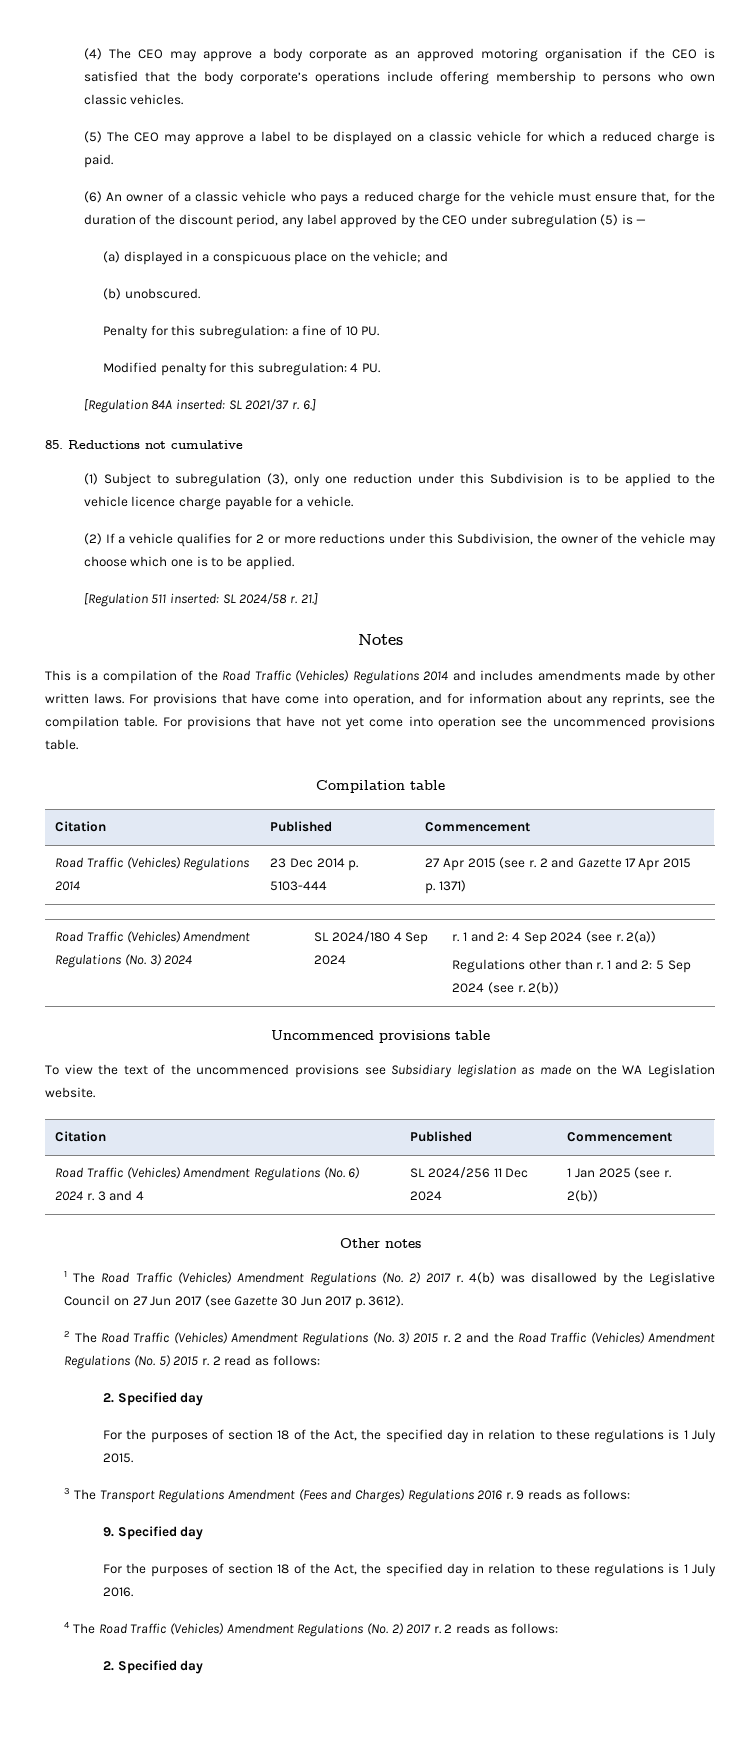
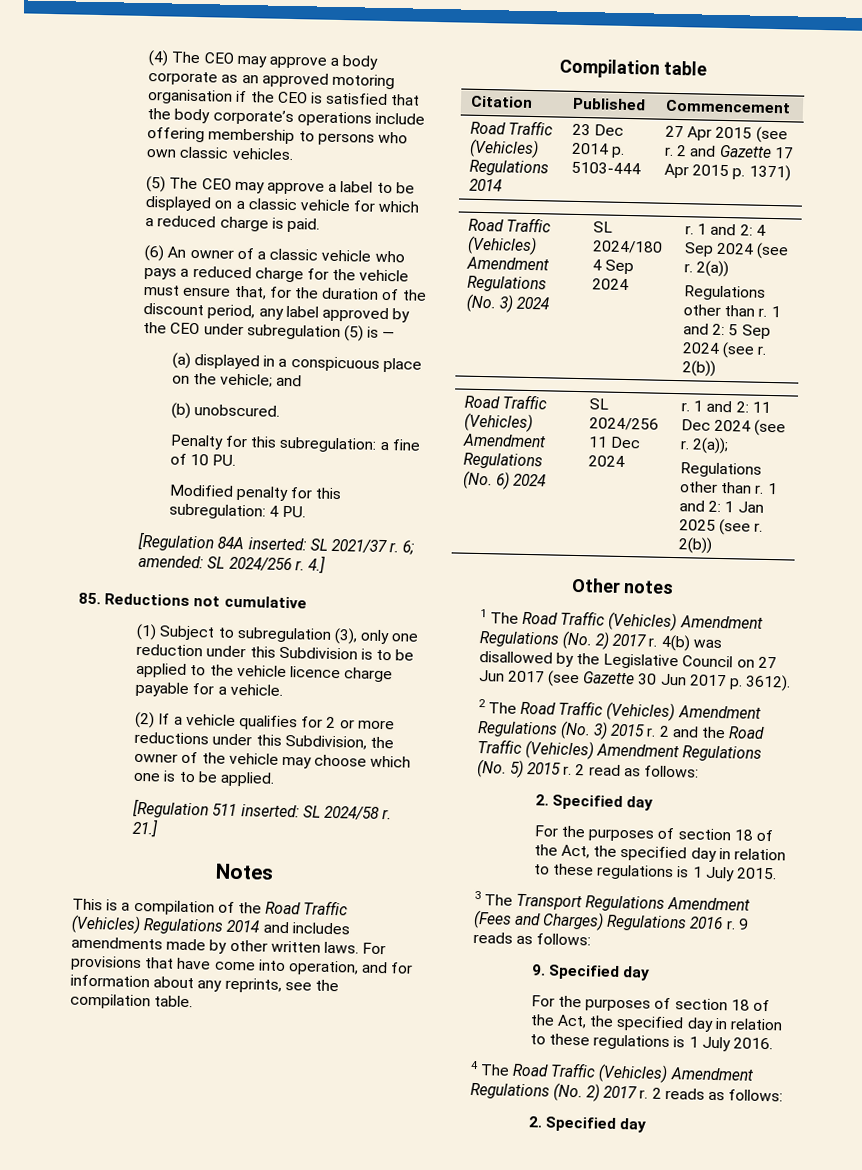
- 6.]
+ 6; amended: SL 2024/256 r. 4.]
- For provisions that have not yet come into operation see the uncommenced provisions table.
- Uncommenced provisions table
- To view the text of the uncommenced provisions see Subsidiary legislation as made on the WA Legislation website.
- Citation | Published | Commencement
- Road Traffic (Vehicles) Amendment Regulations (No. 6) 2024 r. 3 and 4 | SL 2024/256 11 Dec 2024 | 1 Jan 2025 (see r. 2(b))
+ Road Traffic (Vehicles) Amendment Regulations (No. 6) 2024 | SL 2024/256 11 Dec 2024 | r. 1 and 2: 11 Dec 2024 (see r. 2(a));
+ Regulations other than r. 1 and 2: 1 Jan 2025 (see r. 2(b))

